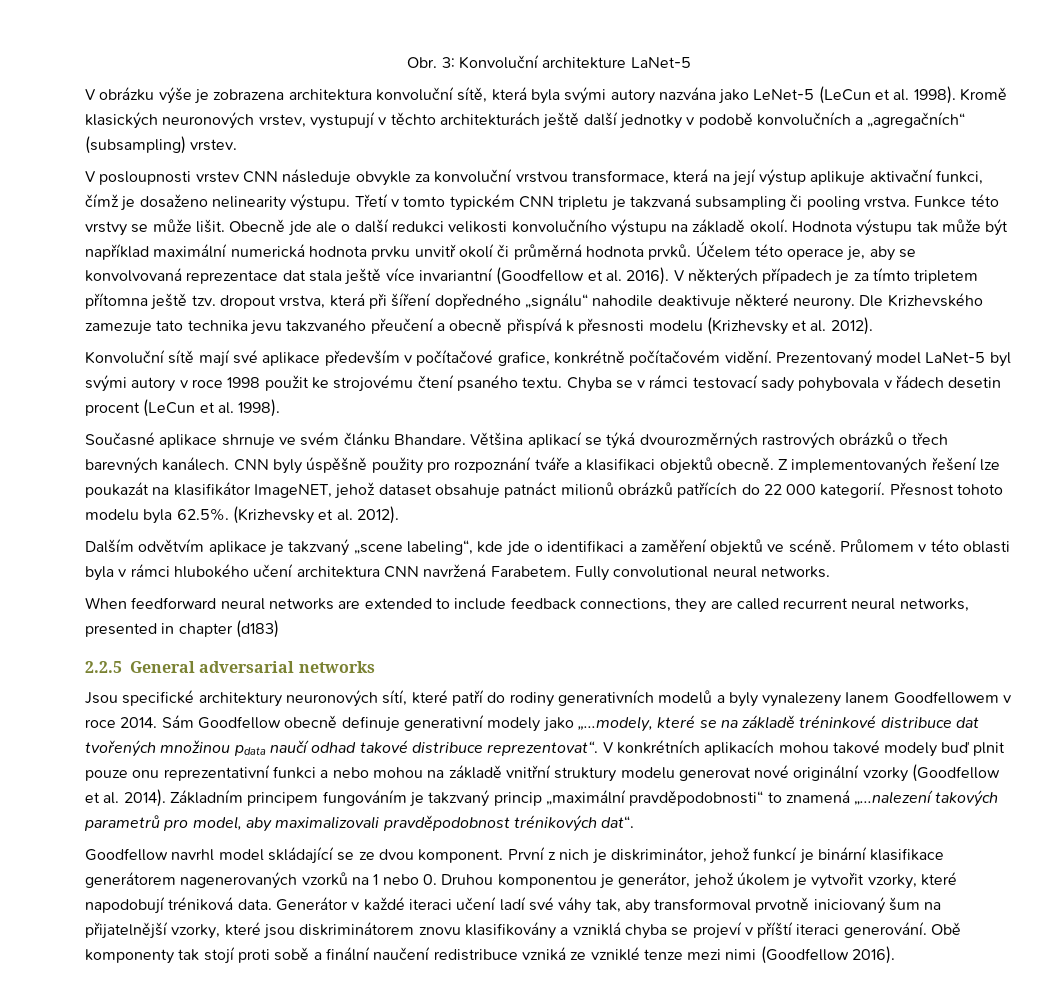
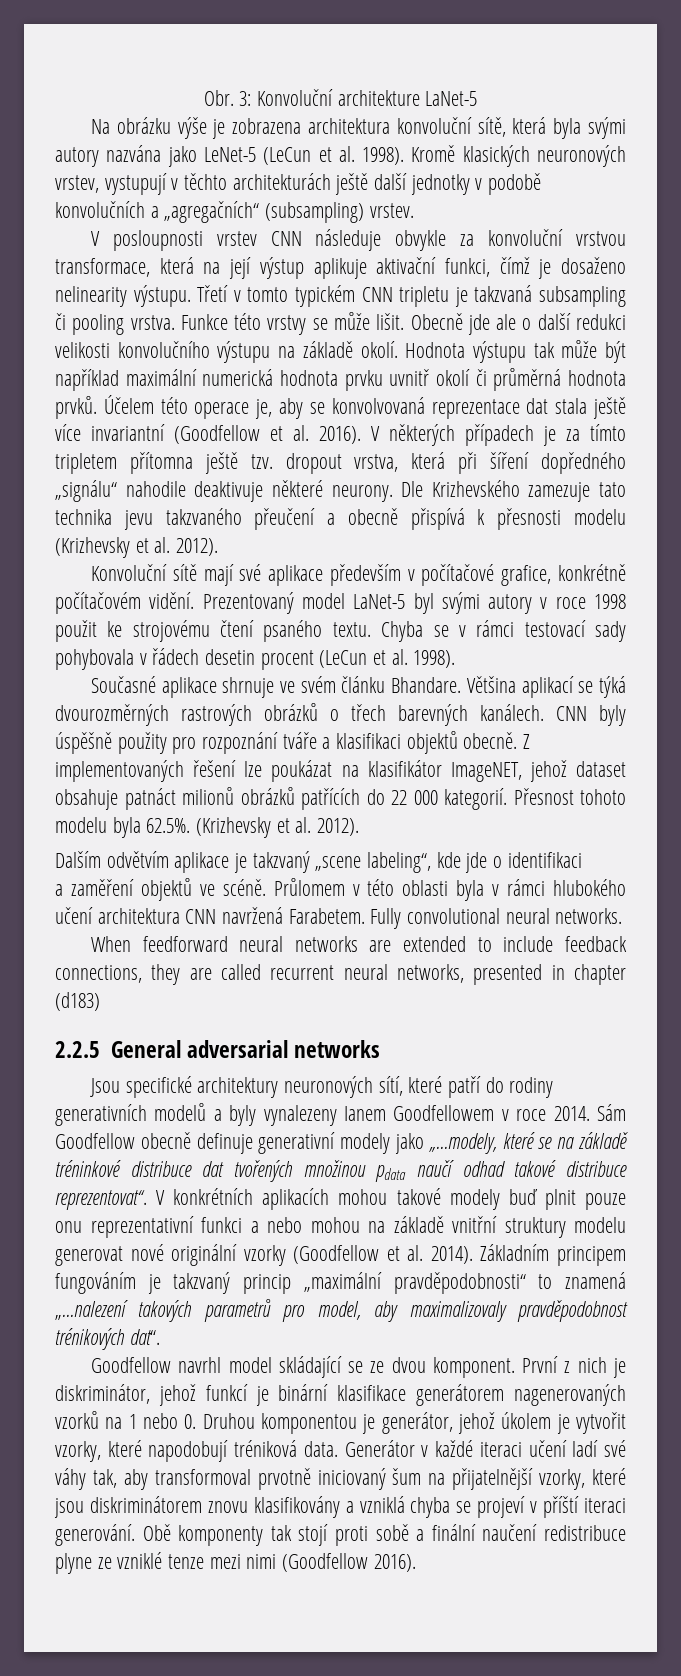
- V obrázku výše je zobrazena architektura konvoluční sítě, která byla svými autory nazvána jako LeNet-5 (LeCun et al. 1998).
+ Na obrázku výše je zobrazena architektura konvoluční sítě, která byla svými autory nazvána jako LeNet-5 (LeCun et al. 1998).
- Hodnota výstupu tak může být například maximální numerická hodnota prvku unvitř okolí či průměrná hodnota prvků.
+ Hodnota výstupu tak může být například maximální numerická hodnota prvku uvnitř okolí či průměrná hodnota prvků.
- Z implementovaných řešení lze poukazát na klasifikátor ImageNET, jehož dataset obsahuje patnáct milionů obrázků patřících do 22 000 kategorií.
+ Z implementovaných řešení lze poukázat na klasifikátor ImageNET, jehož dataset obsahuje patnáct milionů obrázků patřících do 22 000 kategorií.
- Dalším odvětvím aplikace je takzvaný „scene labeling“, kde jde o identifikaci a zaměření objektů ve scéně.
+ Dalším odvětvím aplikace je takzvaný „scene labeling“, kde jde o identifikaci
+ a zaměření objektů ve scéně.
- Základním principem fungováním je takzvaný princip „maximální pravděpodobnosti“ to znamená „...nalezení takových parametrů pro model, aby maximalizovali pravděpodobnost trénikových dat“.
+ Základním principem fungováním je takzvaný princip „maximální pravděpodobnosti“ to znamená „...nalezení takových parametrů pro model, aby maximalizovaly pravděpodobnost trénikových dat“.
- Obě komponenty tak stojí proti sobě a finální naučení redistribuce vzniká ze vzniklé tenze mezi nimi (Goodfellow 2016).
+ Obě komponenty tak stojí proti sobě a finální naučení redistribuce plyne ze vzniklé tenze mezi nimi (Goodfellow 2016).

